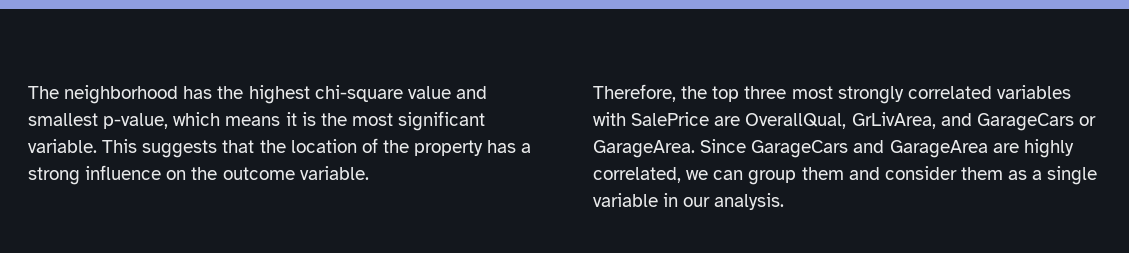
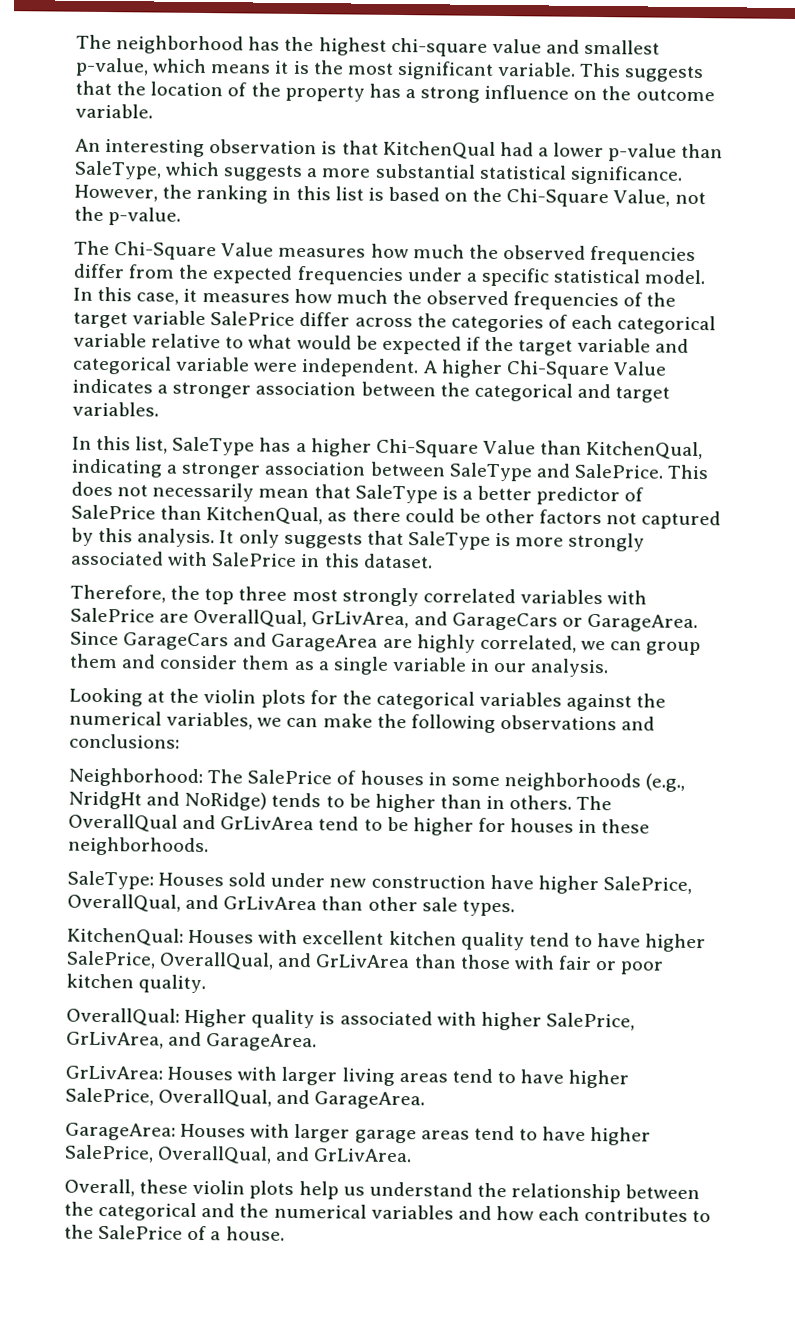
+ An interesting observation is that KitchenQual had a lower p-value than SaleType, which suggests a more substantial statistical significance. However, the ranking in this list is based on the Chi-Square Value, not the p-value.
+ The Chi-Square Value measures how much the observed frequencies differ from the expected frequencies under a specific statistical model. In this case, it measures how much the observed frequencies of the target variable SalePrice differ across the categories of each categorical variable relative to what would be expected if the target variable and categorical variable were independent. A higher Chi-Square Value indicates a stronger association between the categorical and target variables.
+ In this list, SaleType has a higher Chi-Square Value than KitchenQual, indicating a stronger association between SaleType and SalePrice. This does not necessarily mean that SaleType is a better predictor of SalePrice than KitchenQual, as there could be other factors not captured by this analysis. It only suggests that SaleType is more strongly associated with SalePrice in this dataset.
+ Looking at the violin plots for the categorical variables against the numerical variables, we can make the following observations and conclusions:
+ Neighborhood: The SalePrice of houses in some neighborhoods (e.g., NridgHt and NoRidge) tends to be higher than in others. The OverallQual and GrLivArea tend to be higher for houses in these neighborhoods.
+ SaleType: Houses sold under new construction have higher SalePrice, OverallQual, and GrLivArea than other sale types.
+ KitchenQual: Houses with excellent kitchen quality tend to have higher SalePrice, OverallQual, and GrLivArea than those with fair or poor kitchen quality.
+ OverallQual: Higher quality is associated with higher SalePrice, GrLivArea, and GarageArea.
+ GrLivArea: Houses with larger living areas tend to have higher SalePrice, OverallQual, and GarageArea.
+ GarageArea: Houses with larger garage areas tend to have higher SalePrice, OverallQual, and GrLivArea.
+ Overall, these violin plots help us understand the relationship between the categorical and the numerical variables and how each contributes to the SalePrice of a house.

